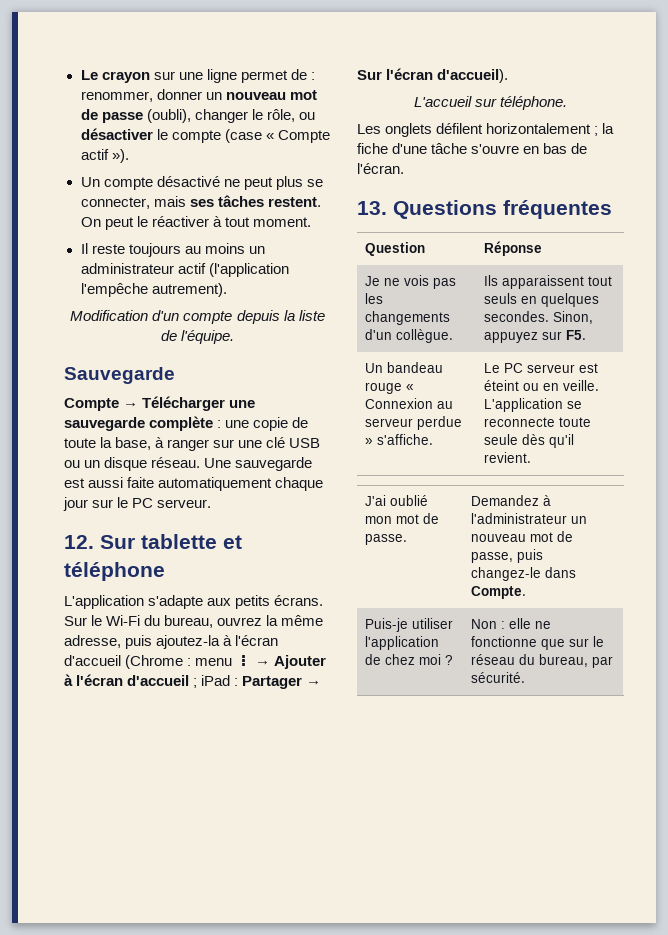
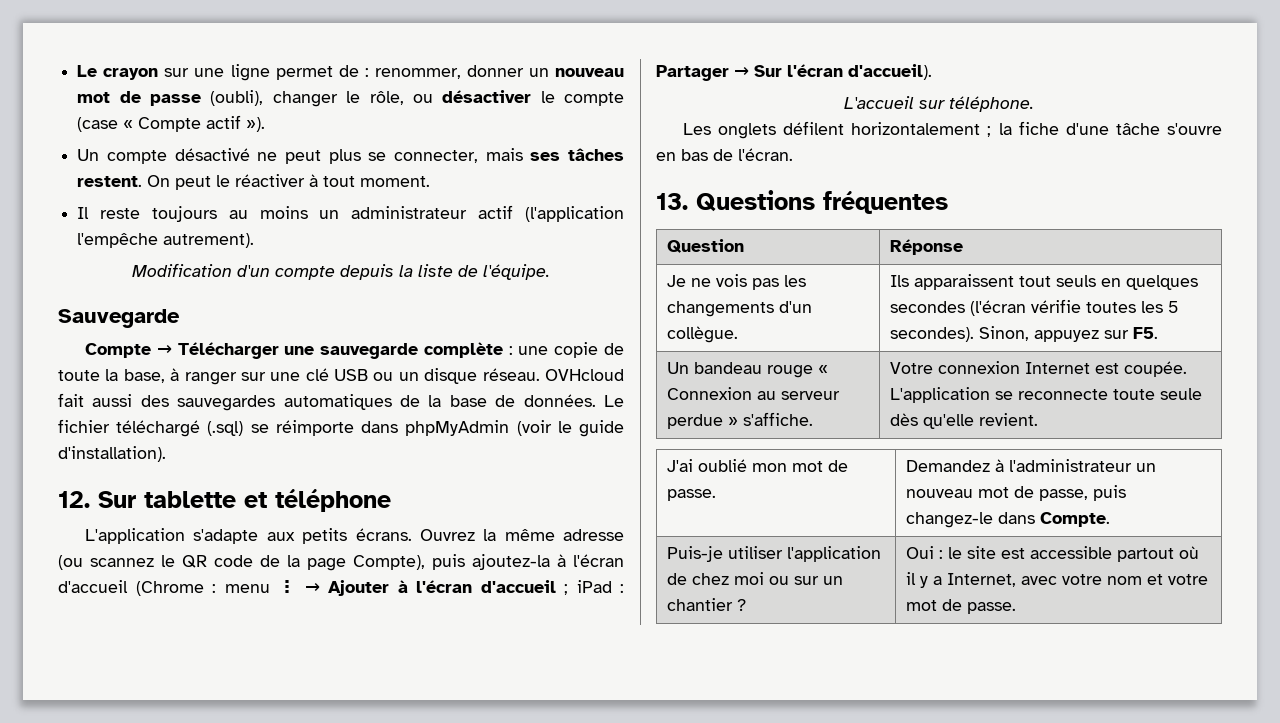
- Une sauvegarde est aussi faite automatiquement chaque jour sur le PC serveur.
+ OVHcloud fait aussi des sauvegardes automatiques de la base de données. Le fichier téléchargé (.sql) se réimporte dans phpMyAdmin (voir le guide d'installation).
- Sur le Wi-Fi du bureau, ouvrez la même adresse, puis ajoutez-la à l'écran d'accueil (Chrome : menu ⋮ → Ajouter à l'écran d'accueil ; iPad : Partager → Sur l'écran d'accueil).
+ Ouvrez la même adresse (ou scannez le QR code de la page Compte), puis ajoutez-la à l'écran d'accueil (Chrome : menu ⋮ → Ajouter à l'écran d'accueil ; iPad : Partager → Sur l'écran d'accueil).
- Je ne vois pas les changements d'un collègue. | Ils apparaissent tout seuls en quelques secondes. Sinon, appuyez sur F5.
+ Je ne vois pas les changements d'un collègue. | Ils apparaissent tout seuls en quelques secondes (l'écran vérifie toutes les 5 secondes). Sinon, appuyez sur F5.
- Un bandeau rouge « Connexion au serveur perdue » s'affiche. | Le PC serveur est éteint ou en veille. L'application se reconnecte toute seule dès qu'il revient.
+ Un bandeau rouge « Connexion au serveur perdue » s'affiche. | Votre connexion Internet est coupée. L'application se reconnecte toute seule dès qu'elle revient.
- Puis-je utiliser l'application de chez moi ? | Non : elle ne fonctionne que sur le réseau du bureau, par sécurité.
+ Puis-je utiliser l'application de chez moi ou sur un chantier ? | Oui : le site est accessible partout où il y a Internet, avec votre nom et votre mot de passe.

